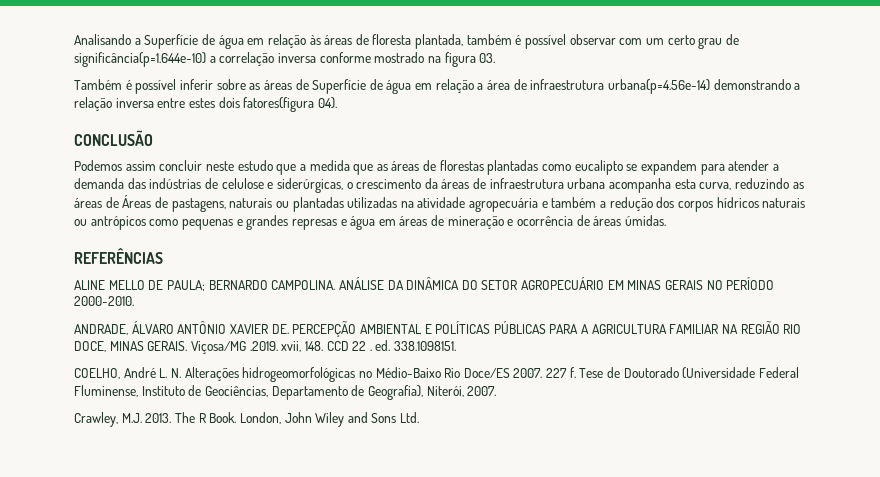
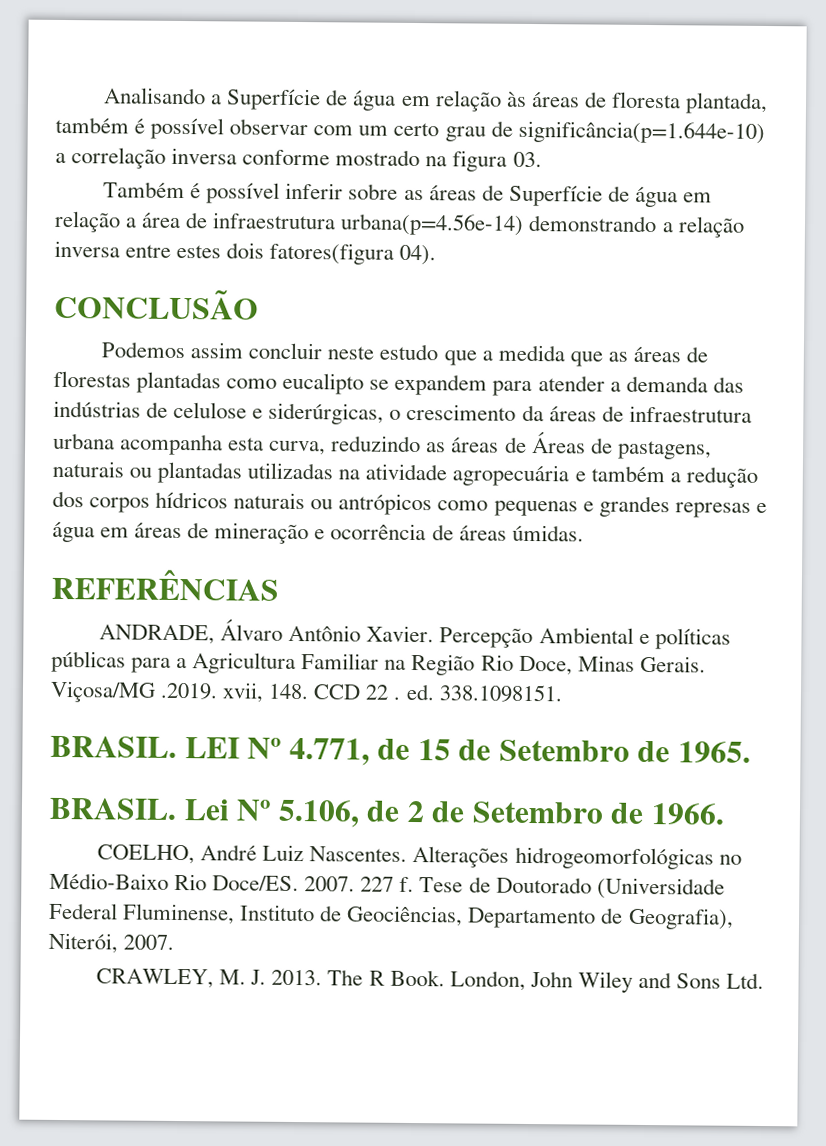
- ALINE MELLO DE PAULA; BERNARDO CAMPOLINA. ANÁLISE DA DINÂMICA DO SETOR AGROPECUÁRIO EM MINAS GERAIS NO PERÍODO 2000-2010.
- ANDRADE, ÁLVARO ANTÔNIO XAVIER DE. PERCEPÇÃO AMBIENTAL E POLÍTICAS PÚBLICAS PARA A AGRICULTURA FAMILIAR NA REGIÃO RIO DOCE, MINAS GERAIS.
+ ANDRADE, Álvaro Antônio Xavier. Percepção Ambiental e políticas públicas para a Agricultura Familiar na Região Rio Doce, Minas Gerais.
+ BRASIL. LEI Nº 4.771, de 15 de Setembro de 1965.
+ BRASIL. Lei Nº 5.106, de 2 de Setembro de 1966.
- COELHO, André L. N. Alterações hidrogeomorfológicas no Médio-Baixo Rio Doce/ES 2007.
+ COELHO, André Luiz Nascentes. Alterações hidrogeomorfológicas no Médio-Baixo Rio Doce/ES. 2007.
- Crawley, M.J. 2013.
+ CRAWLEY, M. J. 2013.

